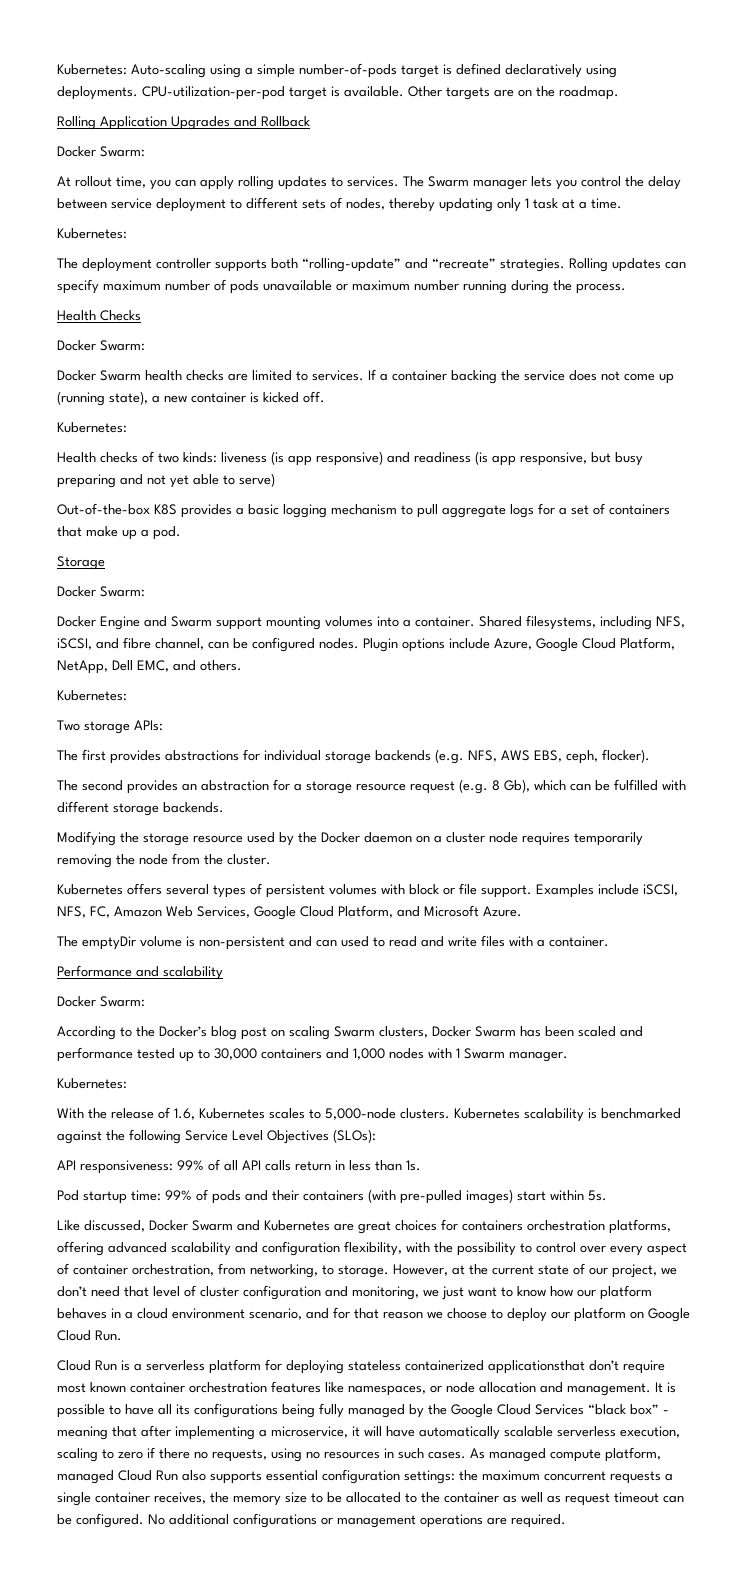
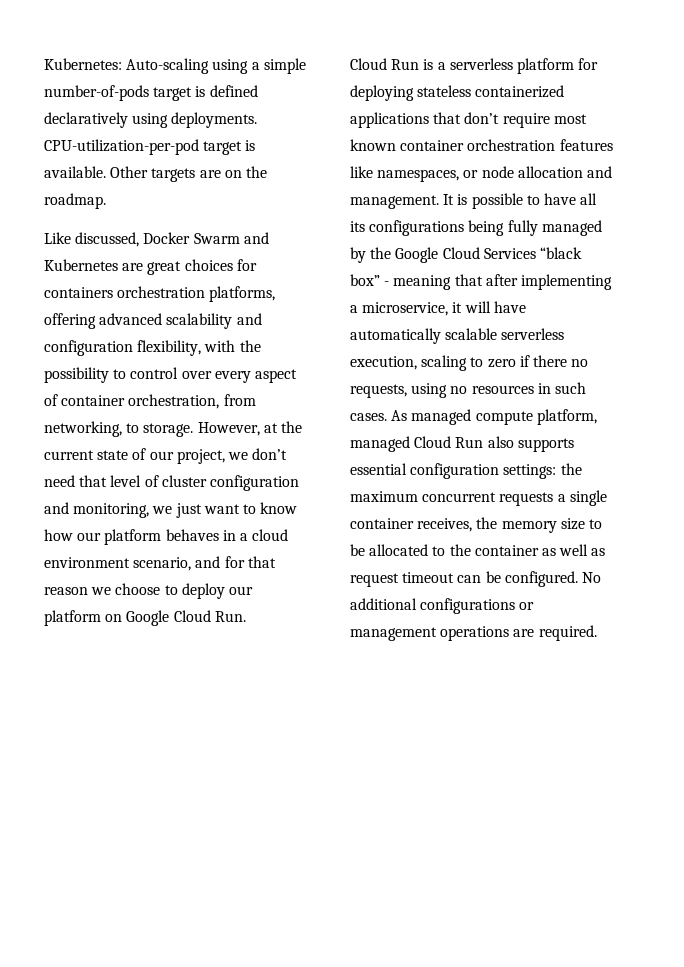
- Rolling Application Upgrades and Rollback
- Docker Swarm:
- At rollout time, you can apply rolling updates to services. The Swarm manager lets you control the delay between service deployment to different sets of nodes, thereby updating only 1 task at a time.
- Kubernetes:
- The deployment controller supports both “rolling-update” and “recreate” strategies. Rolling updates can specify maximum number of pods unavailable or maximum number running during the process.
- Health Checks
- Docker Swarm:
- Docker Swarm health checks are limited to services. If a container backing the service does not come up (running state), a new container is kicked off.
- Kubernetes:
- Health checks of two kinds: liveness (is app responsive) and readiness (is app responsive, but busy preparing and not yet able to serve)
- Out-of-the-box K8S provides a basic logging mechanism to pull aggregate logs for a set of containers that make up a pod.
- Storage
- Docker Swarm:
- Docker Engine and Swarm support mounting volumes into a container. Shared filesystems, including NFS, iSCSI, and fibre channel, can be configured nodes. Plugin options include Azure, Google Cloud Platform, NetApp, Dell EMC, and others.
- Kubernetes:
- Two storage APIs:
- The first provides abstractions for individual storage backends (e.g. NFS, AWS EBS, ceph, flocker).
- The second provides an abstraction for a storage resource request (e.g. 8 Gb), which can be fulfilled with different storage backends.
- Modifying the storage resource used by the Docker daemon on a cluster node requires temporarily removing the node from the cluster.
- Kubernetes offers several types of persistent volumes with block or file support. Examples include iSCSI, NFS, FC, Amazon Web Services, Google Cloud Platform, and Microsoft Azure.
- The emptyDir volume is non-persistent and can used to read and write files with a container.
- Performance and scalability
- Docker Swarm:
- According to the Docker’s blog post on scaling Swarm clusters, Docker Swarm has been scaled and performance tested up to 30,000 containers and 1,000 nodes with 1 Swarm manager.
- Kubernetes:
- With the release of 1.6, Kubernetes scales to 5,000-node clusters. Kubernetes scalability is benchmarked against the following Service Level Objectives (SLOs):
- API responsiveness: 99% of all API calls return in less than 1s.
- Pod startup time: 99% of pods and their containers (with pre-pulled images) start within 5s.
- Cloud Run is a serverless platform for deploying stateless containerized applicationsthat don’t require most known container orchestration features like namespaces, or node allocation and management.
+ Cloud Run is a serverless platform for deploying stateless containerized applications that don’t require most known container orchestration features like namespaces, or node allocation and management.

